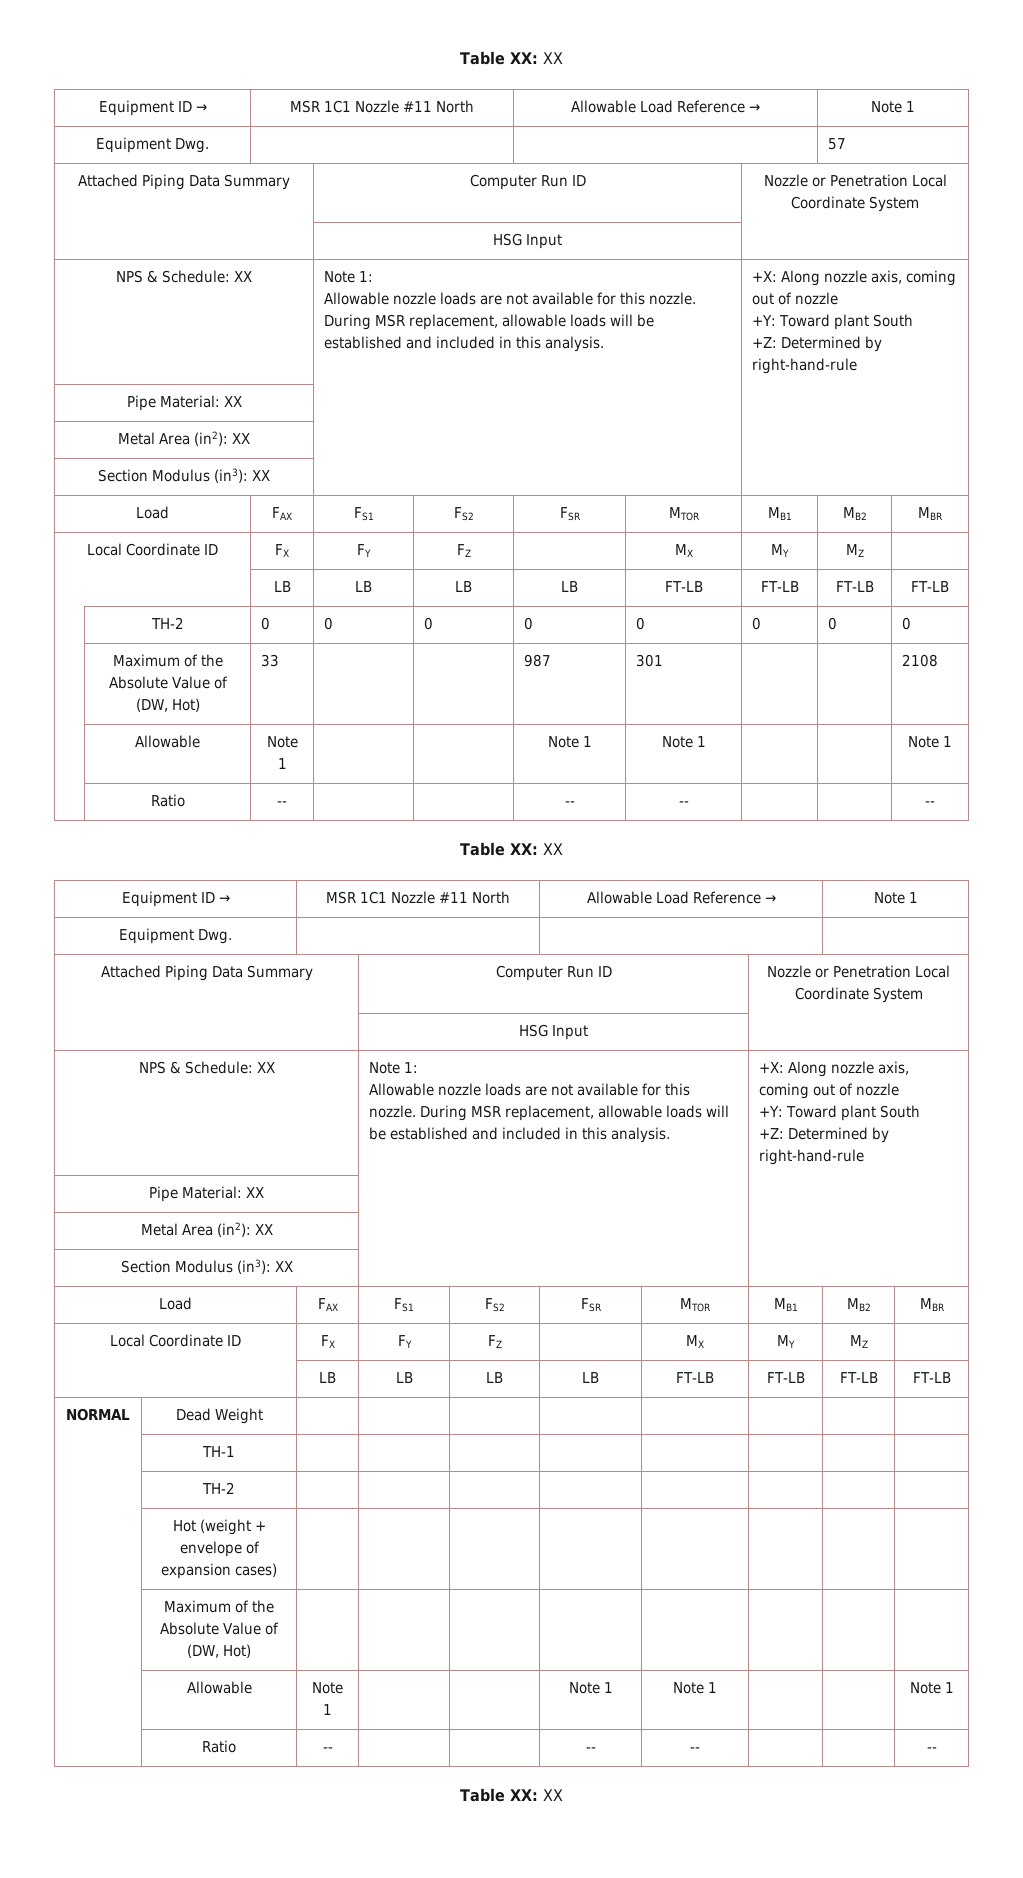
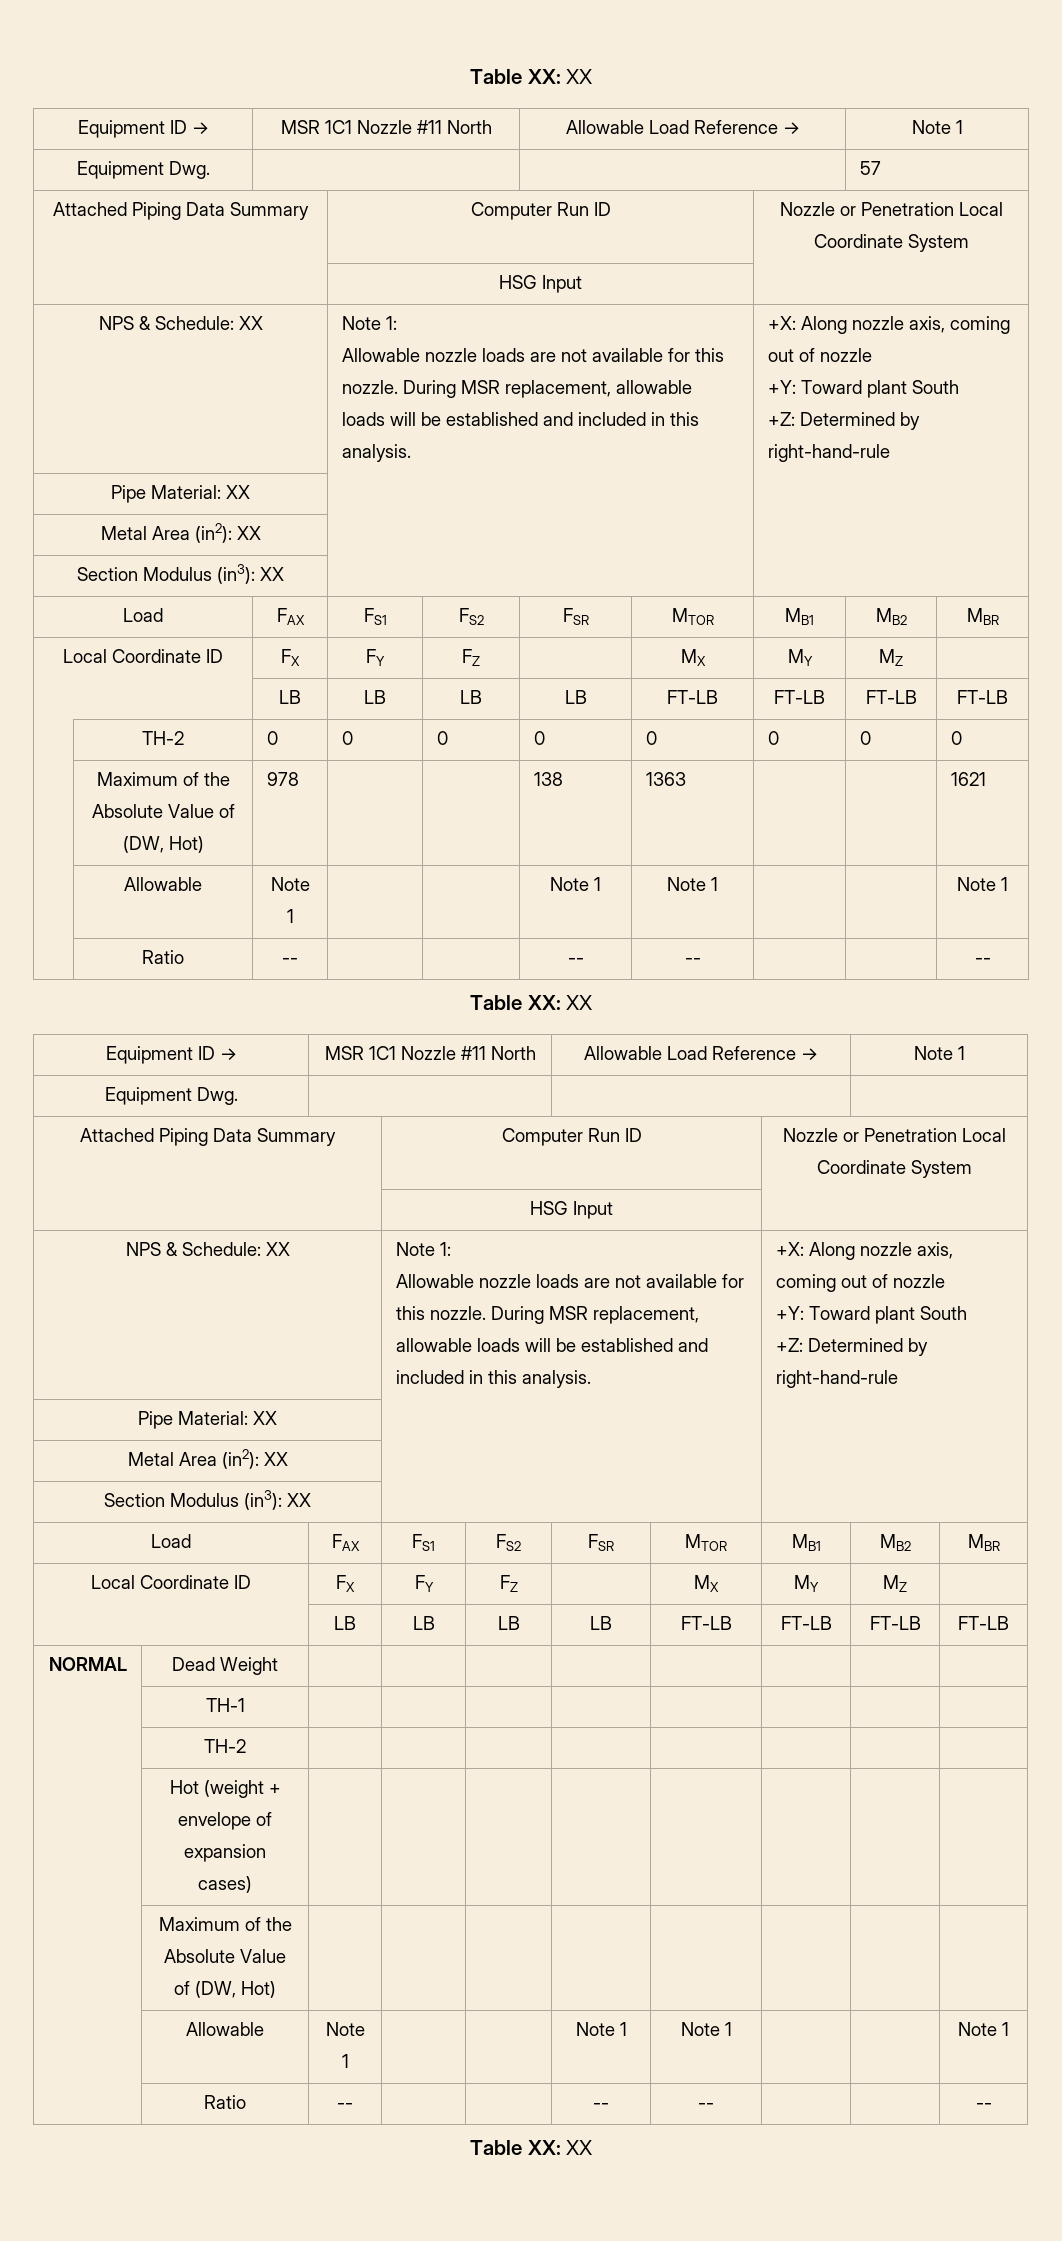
- | Maximum of the Absolute Value of (DW, Hot) | 33 | | | 987 | 301 | | | 2108
+ | Maximum of the Absolute Value of (DW, Hot) | 978 | | | 138 | 1363 | | | 1621

